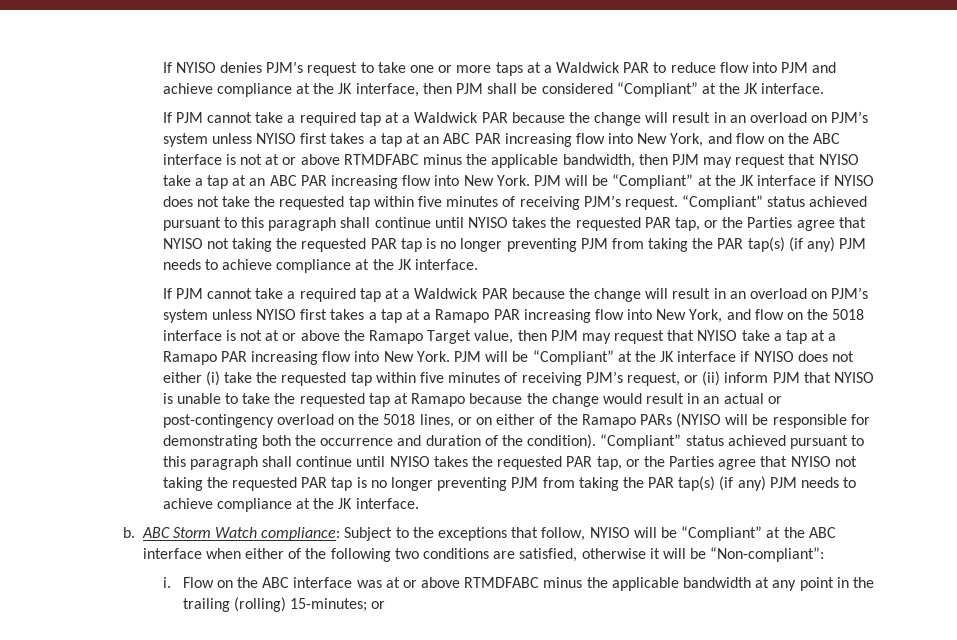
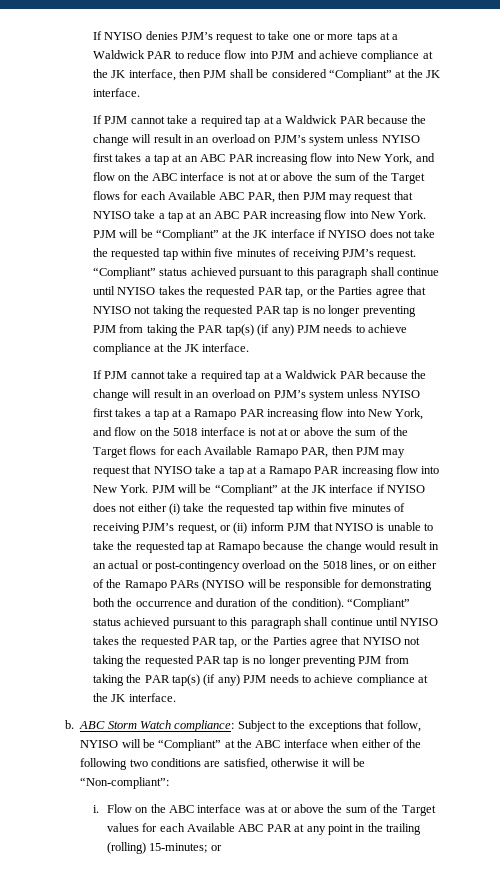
- If PJM cannot take a required tap at a Waldwick PAR because the change will result in an overload on PJM’s system unless NYISO first takes a tap at an ABC PAR increasing flow into New York, and flow on the ABC interface is not at or above RTMDFABC minus the applicable bandwidth, then PJM may request that NYISO take a tap at an ABC PAR increasing flow into New York.
+ If PJM cannot take a required tap at a Waldwick PAR because the change will result in an overload on PJM’s system unless NYISO first takes a tap at an ABC PAR increasing flow into New York, and flow on the ABC interface is not at or above the sum of the Target flows for each Available ABC PAR, then PJM may request that NYISO take a tap at an ABC PAR increasing flow into New York.
- If PJM cannot take a required tap at a Waldwick PAR because the change will result in an overload on PJM’s system unless NYISO first takes a tap at a Ramapo PAR increasing flow into New York, and flow on the 5018 interface is not at or above the Ramapo Target value, then PJM may request that NYISO take a tap at a Ramapo PAR increasing flow into New York.
+ If PJM cannot take a required tap at a Waldwick PAR because the change will result in an overload on PJM’s system unless NYISO first takes a tap at a Ramapo PAR increasing flow into New York, and flow on the 5018 interface is not at or above the sum of the Target flows for each Available Ramapo PAR, then PJM may request that NYISO take a tap at a Ramapo PAR increasing flow into New York.
- Flow on the ABC interface was at or above RTMDFABC minus the applicable bandwidth at any point in the trailing (rolling) 15-minutes; or
+ Flow on the ABC interface was at or above the sum of the Target values for each Available ABC PAR at any point in the trailing (rolling) 15-minutes; or

